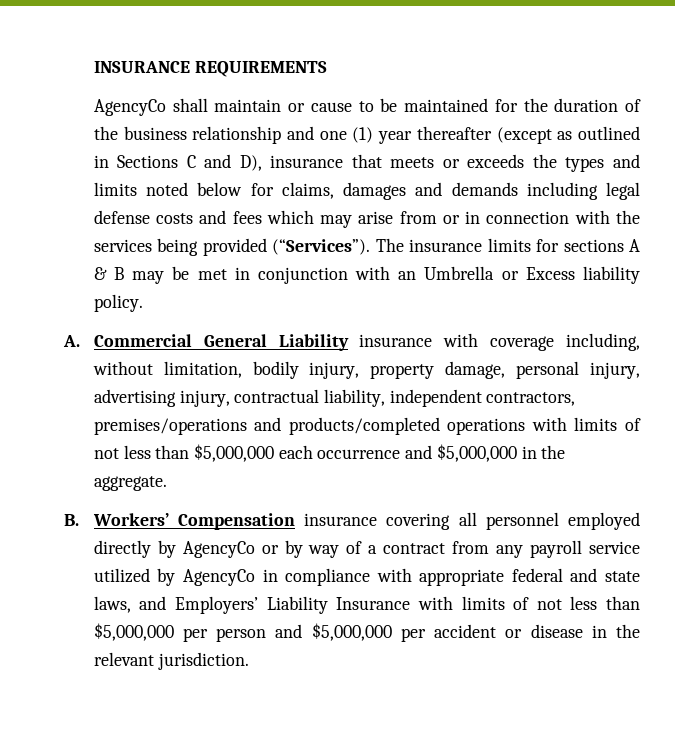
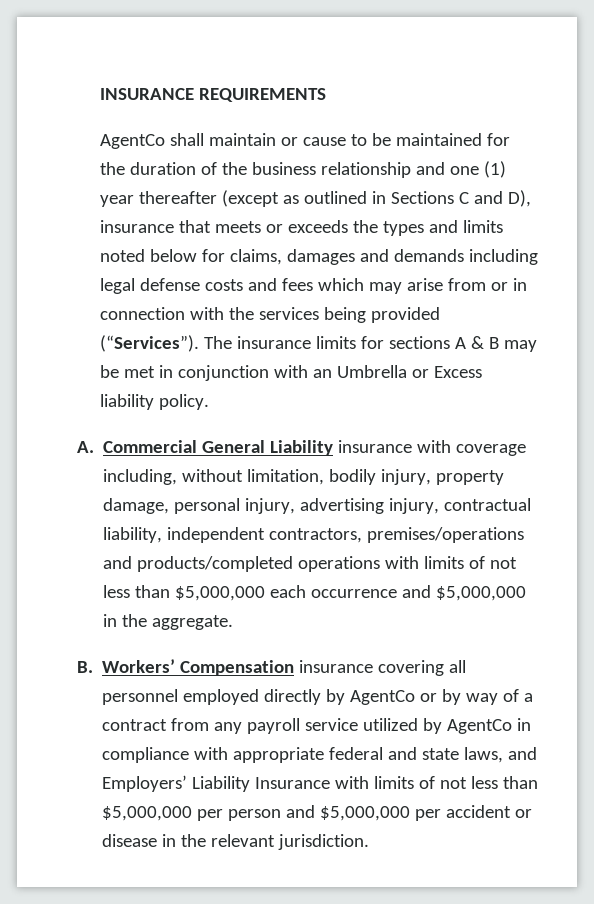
- AgencyCo shall maintain or cause to be maintained for the duration of the business relationship and one (1) year thereafter (except as outlined in Sections C and D), insurance that meets or exceeds the types and limits noted below for claims, damages and demands including legal defense costs and fees which may arise from or in connection with the services being provided (“Services”).
+ AgentCo shall maintain or cause to be maintained for the duration of the business relationship and one (1) year thereafter (except as outlined in Sections C and D), insurance that meets or exceeds the types and limits noted below for claims, damages and demands including legal defense costs and fees which may arise from or in connection with the services being provided (“Services”).
- B. Workers’ Compensation insurance covering all personnel employed directly by AgencyCo or by way of a contract from any payroll service utilized by AgencyCo in compliance with appropriate federal and state laws, and Employers’ Liability Insurance with limits of not less than $5,000,000 per person and $5,000,000 per accident or disease in the relevant jurisdiction.
+ B. Workers’ Compensation insurance covering all personnel employed directly by AgentCo or by way of a contract from any payroll service utilized by AgentCo in compliance with appropriate federal and state laws, and Employers’ Liability Insurance with limits of not less than $5,000,000 per person and $5,000,000 per accident or disease in the relevant jurisdiction.

